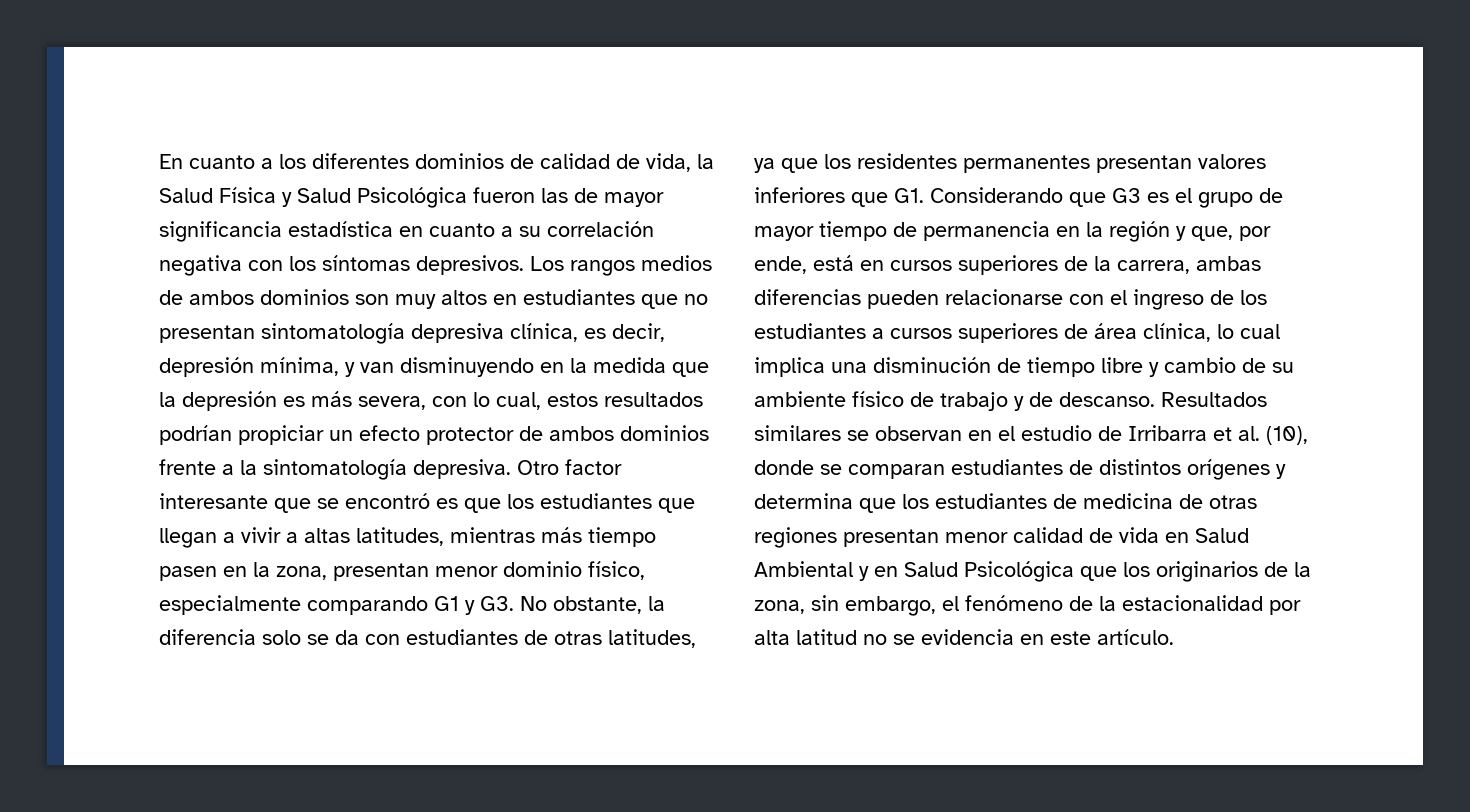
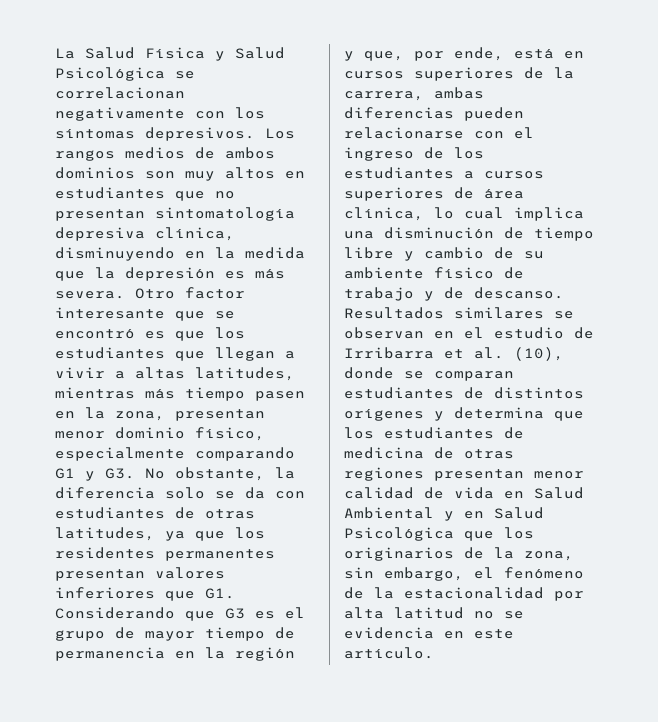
- En cuanto a los diferentes dominios de calidad de vida, la Salud Física y Salud Psicológica fueron las de mayor significancia estadística en cuanto a su correlación negativa con los síntomas depresivos.
+ La Salud Física y Salud Psicológica se correlacionan negativamente con los síntomas depresivos.
- Los rangos medios de ambos dominios son muy altos en estudiantes que no presentan sintomatología depresiva clínica, es decir, depresión mínima, y van disminuyendo en la medida que la depresión es más severa, con lo cual, estos resultados podrían propiciar un efecto protector de ambos dominios frente a la sintomatología depresiva.
+ Los rangos medios de ambos dominios son muy altos en estudiantes que no presentan sintomatología depresiva clínica, disminuyendo en la medida que la depresión es más severa.

